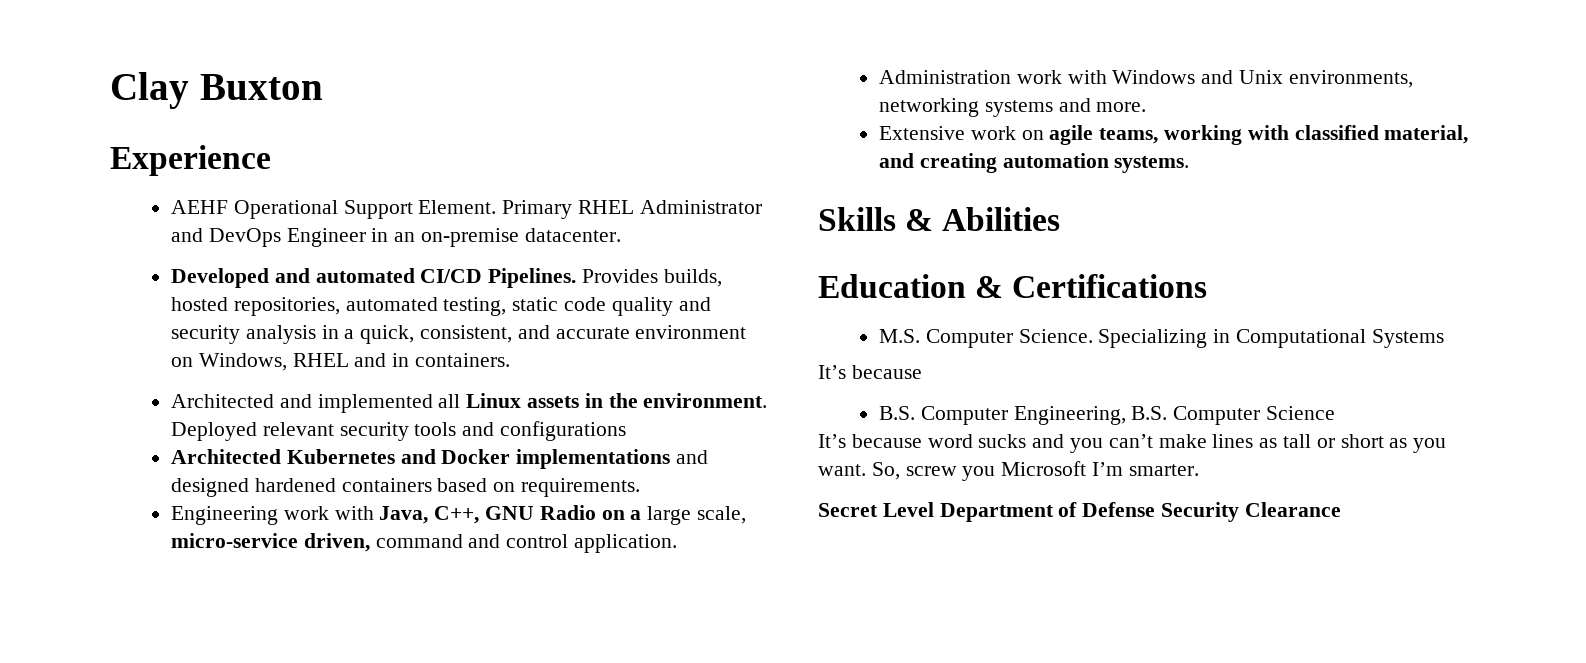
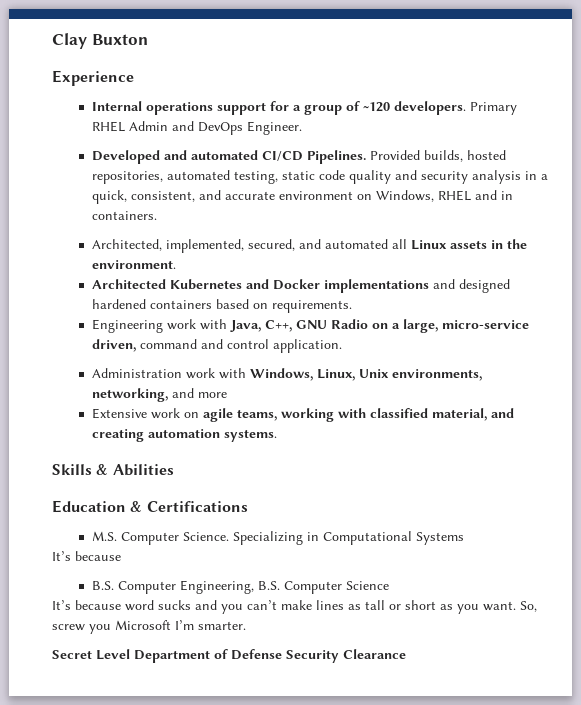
- AEHF Operational Support Element.
+ Internal operations support for a group of ~120 developers.
- Primary RHEL Administrator and DevOps Engineer in an on-premise datacenter.
+ Primary RHEL Admin and DevOps Engineer.
- Provides builds, hosted repositories, automated testing, static code quality and security analysis in a quick, consistent, and accurate environment on Windows, RHEL and in containers.
+ Provided builds, hosted repositories, automated testing, static code quality and security analysis in a quick, consistent, and accurate environment on Windows, RHEL and in containers.
- Architected and implemented all Linux assets in the environment. Deployed relevant security tools and configurations
+ Architected, implemented, secured, and automated all Linux assets in the environment.
- Engineering work with Java, C++, GNU Radio on a large scale, micro-service driven, command and control application.
+ Engineering work with Java, C++, GNU Radio on a large, micro-service driven, command and control application.
- Administration work with Windows and Unix environments, networking systems and more.
+ Administration work with Windows, Linux, Unix environments, networking, and more

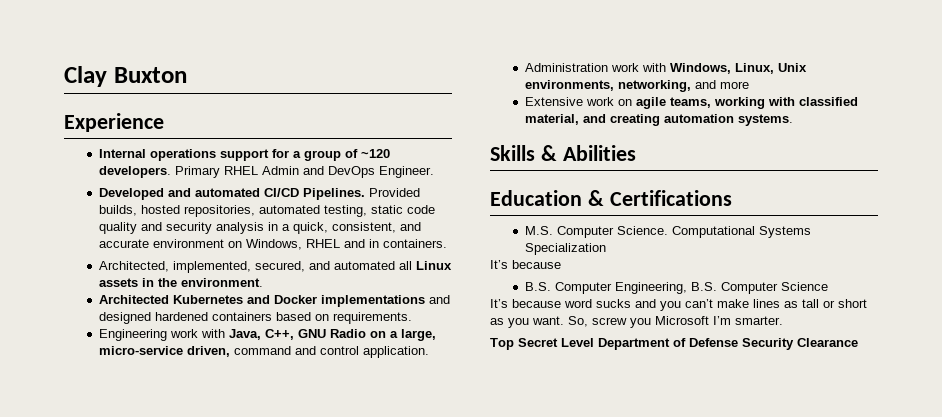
- Specializing in Computational Systems
+ Computational Systems Specialization
- Secret Level Department of Defense Security Clearance
+ Top Secret Level Department of Defense Security Clearance

